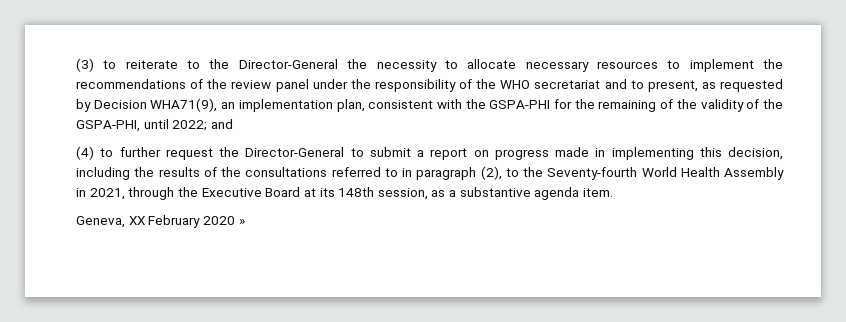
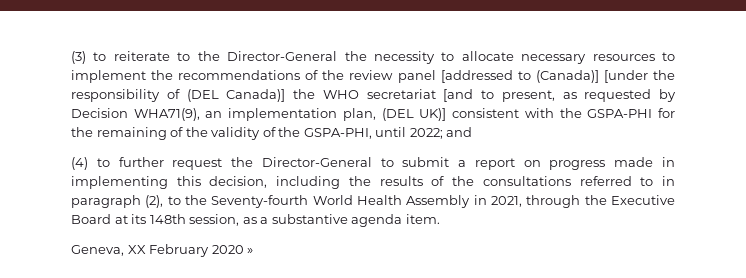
- (3) to reiterate to the Director-General the necessity to allocate necessary resources to implement the recommendations of the review panel under the responsibility of the WHO secretariat and to present, as requested by Decision WHA71(9), an implementation plan, consistent with the GSPA-PHI for the remaining of the validity of the GSPA-PHI, until 2022; and
+ (3) to reiterate to the Director-General the necessity to allocate necessary resources to implement the recommendations of the review panel [addressed to (Canada)] [under the responsibility of (DEL Canada)] the WHO secretariat [and to present, as requested by Decision WHA71(9), an implementation plan, (DEL UK)] consistent with the GSPA-PHI for the remaining of the validity of the GSPA-PHI, until 2022; and

